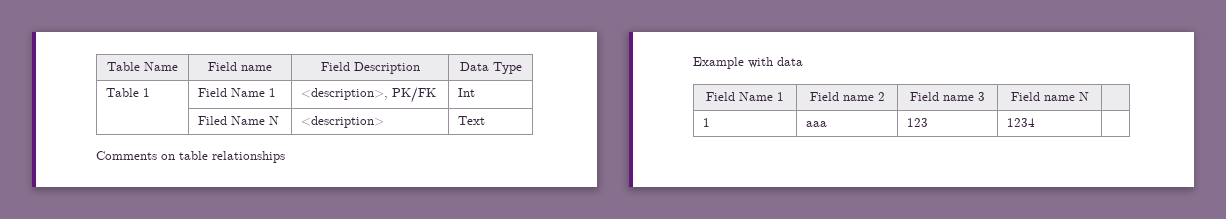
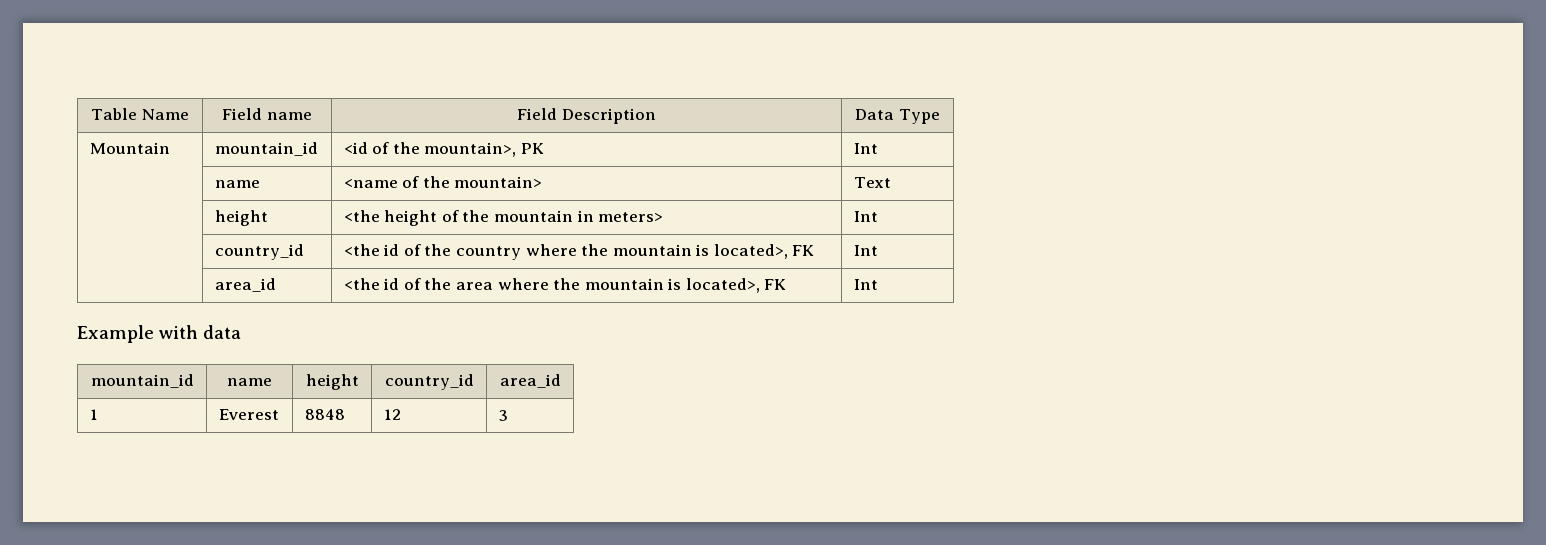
- Table 1 | Field Name 1 | <description>, PK/FK | Int
- | Filed Name N | <description> | Text
- Comments on table relationships
+ Mountain | mountain_id | <id of the mountain>, PK | Int
+ | name | <name of the mountain> | Text
+ | height | <the height of the mountain in meters> | Int
+ | country_id | <the id of the country where the mountain is located>, FK | Int
+ | area_id | <the id of the area where the mountain is located>, FK | Int
  Example with data
- Field Name 1 | Field name 2 | Field name 3 | Field name N |
- 1 | aaa | 123 | 1234 |
+ mountain_id | name | height | country_id | area_id
+ 1 | Everest | 8848 | 12 | 3

